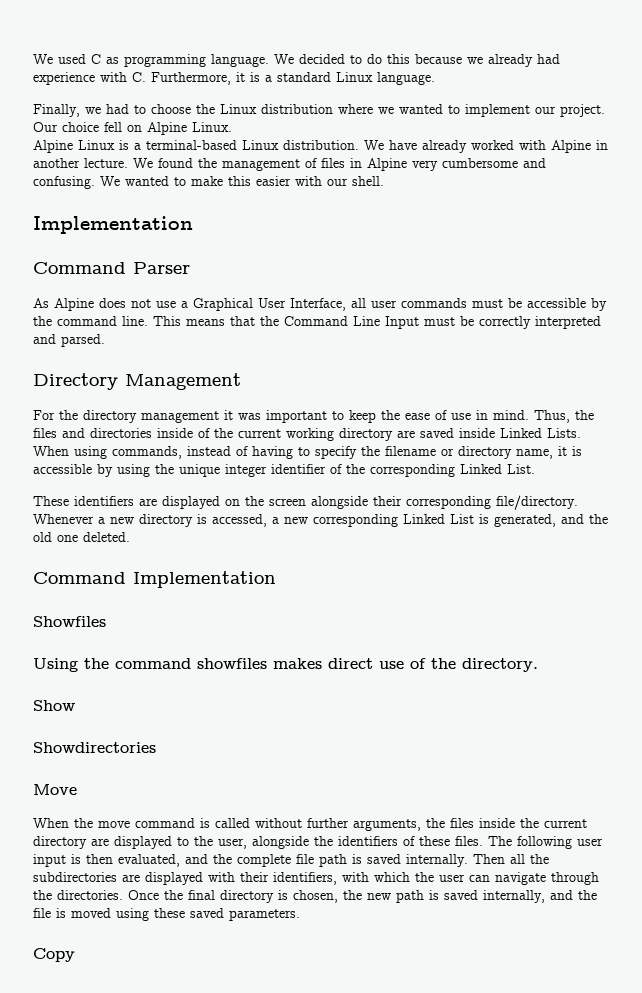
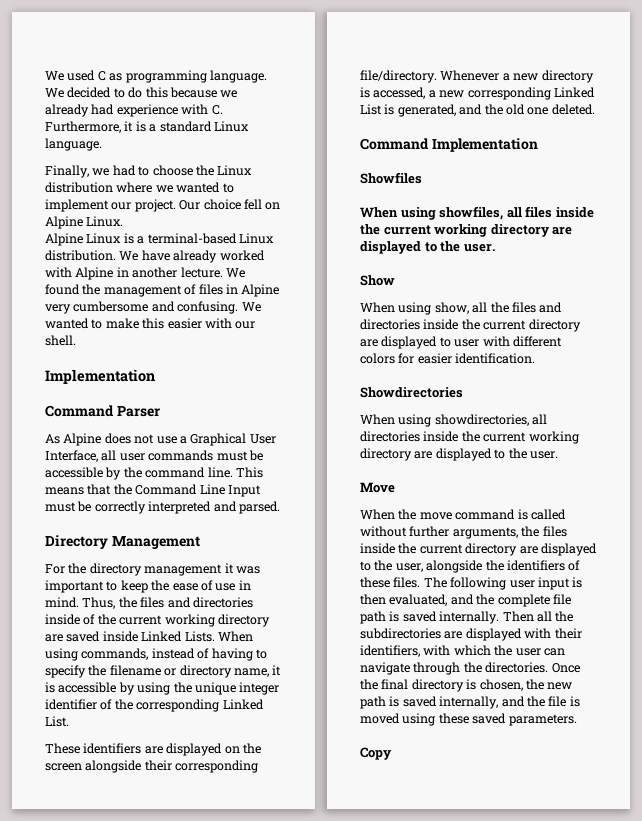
- Using the command showfiles makes direct use of the directory.
+ When using showfiles, all files inside the current working directory are displayed to the user.
  Show
+ When using show, all the files and directories inside the current directory are displayed to user with different colors for easier identification.
  Showdirectories
+ When using showdirectories, all directories inside the current working directory are displayed to the user.

